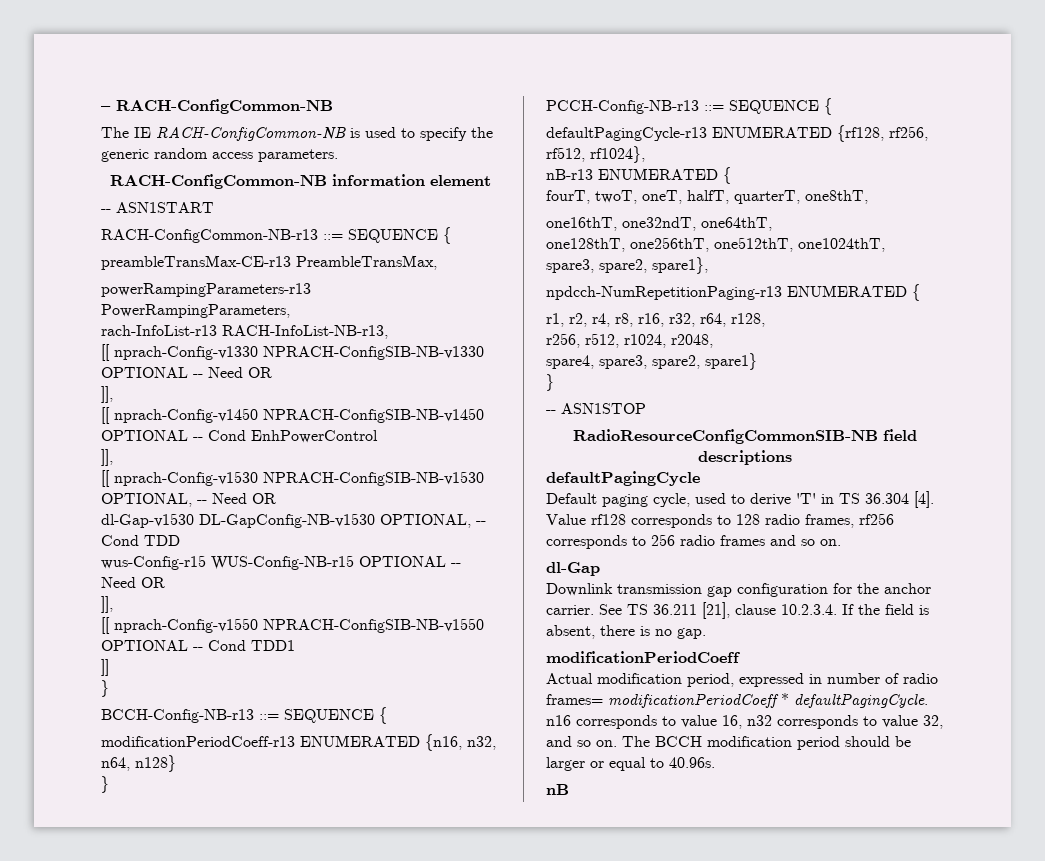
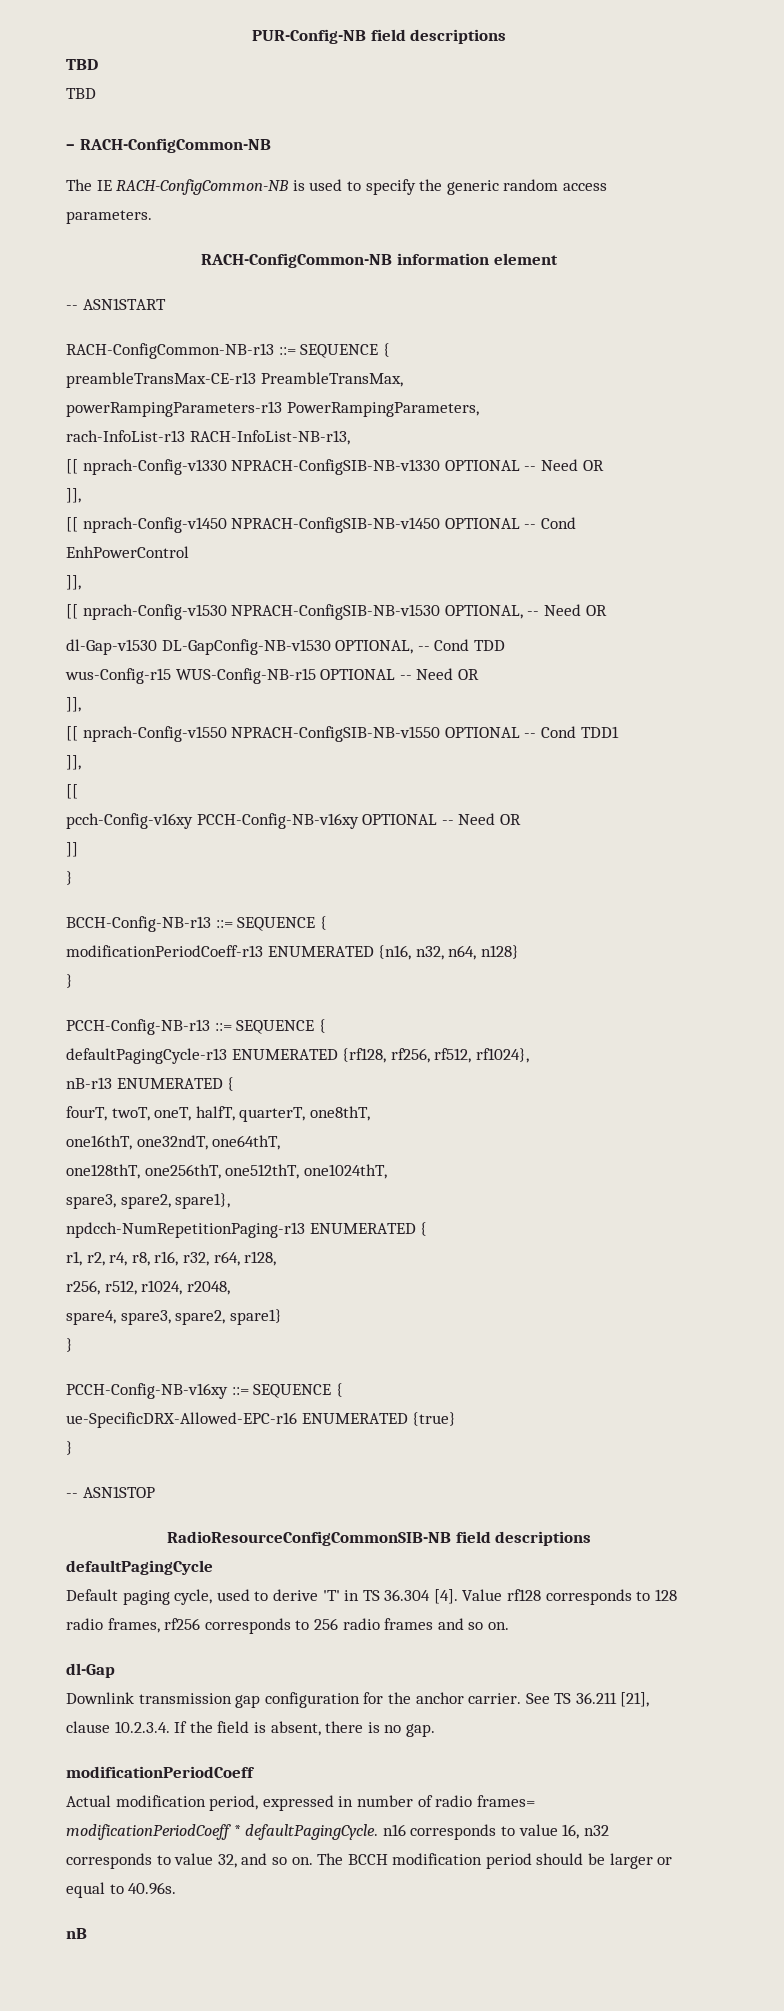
+ PUR-Config-NB field descriptions
+ TBD
+ TBD
  [[ nprach-Config-v1550 NPRACH-ConfigSIB-NB-v1550 OPTIONAL -- Cond TDD1
+ ]],
+ [[
+ pcch-Config-v16xy PCCH-Config-NB-v16xy OPTIONAL -- Need OR
+ PCCH-Config-NB-v16xy ::= SEQUENCE {
+ ue-SpecificDRX-Allowed-EPC-r16 ENUMERATED {true}
+ }

